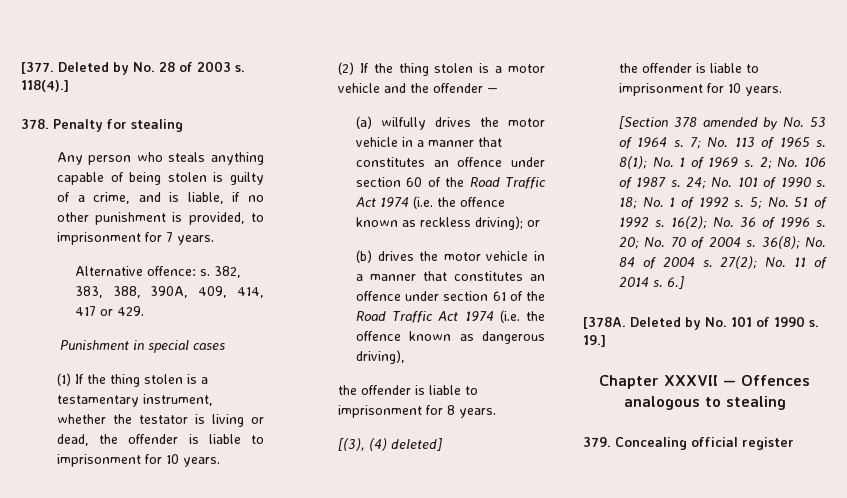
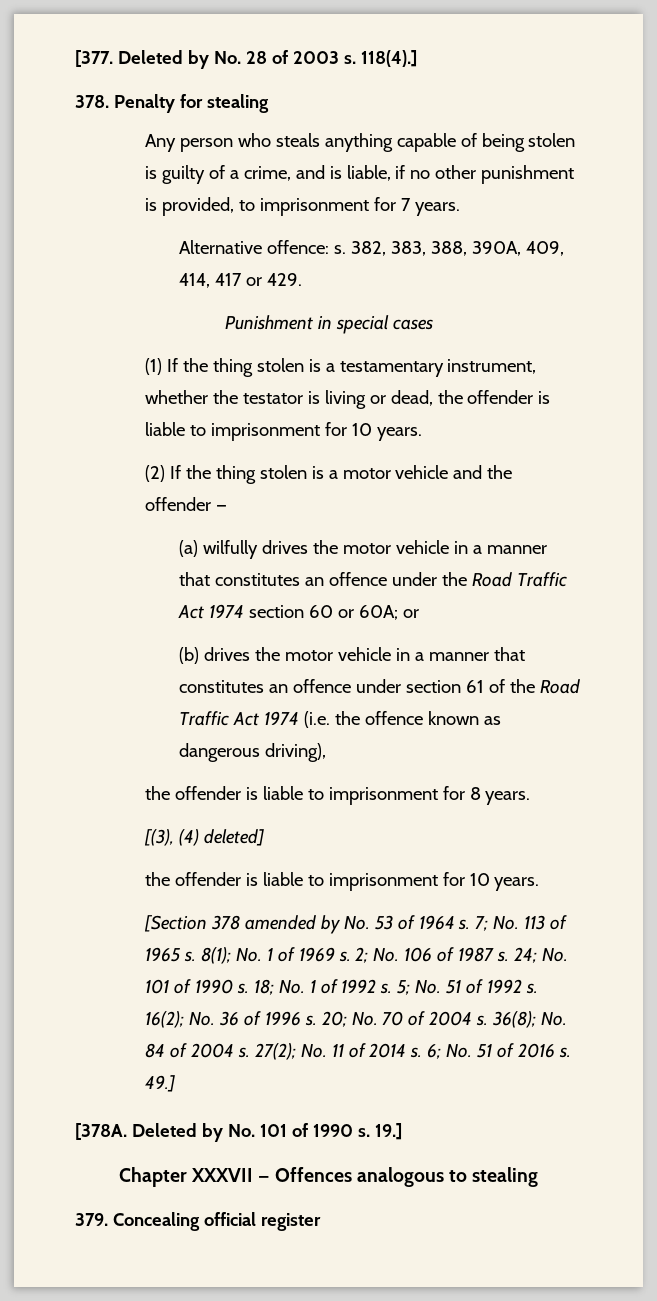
- (a) wilfully drives the motor vehicle in a manner that constitutes an offence under section 60 of the Road Traffic Act 1974 (i.e. the offence known as reckless driving); or
+ (a) wilfully drives the motor vehicle in a manner that constitutes an offence under the Road Traffic Act 1974 section 60 or 60A; or
- 6.]
+ 6; No. 51 of 2016 s. 49.]

